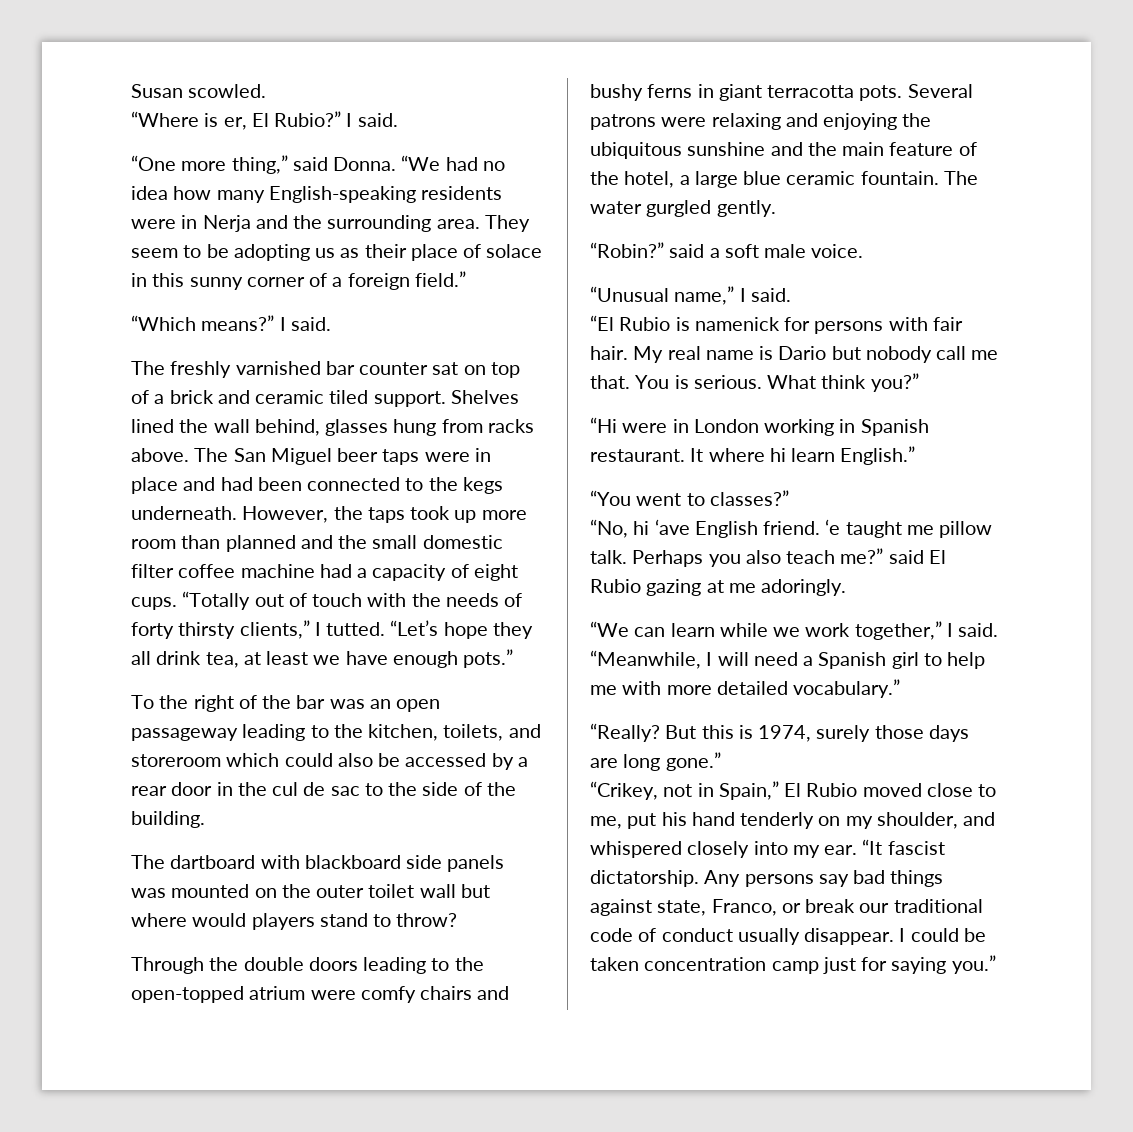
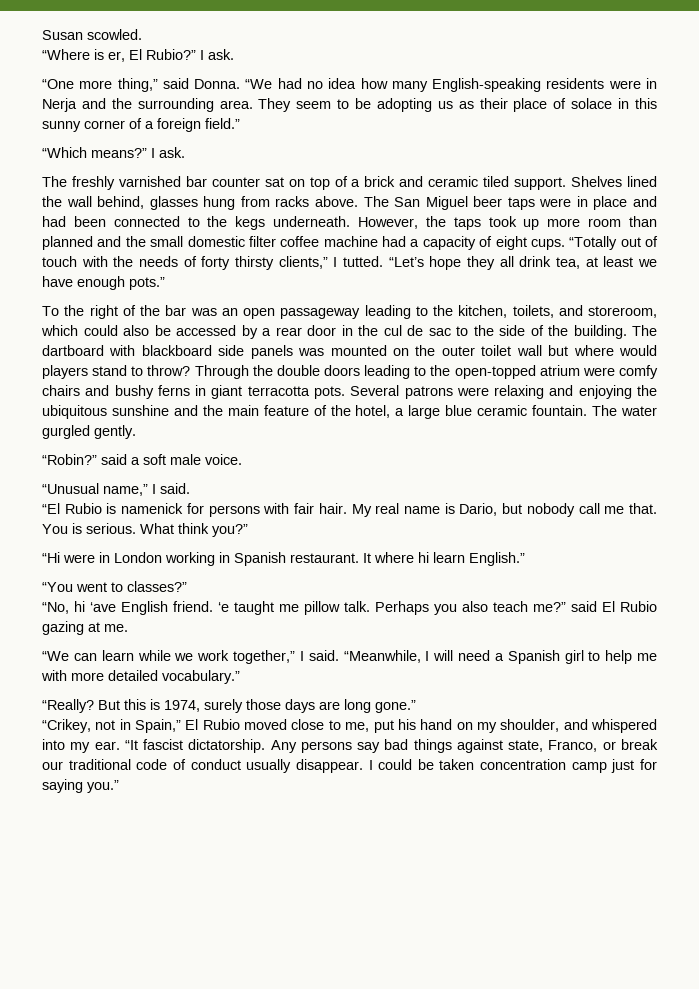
- “Where is er, El Rubio?” I said.
+ “Where is er, El Rubio?” I ask.
- “Which means?” I said.
+ “Which means?” I ask.
- To the right of the bar was an open passageway leading to the kitchen, toilets, and storeroom which could also be accessed by a rear door in the cul de sac to the side of the building.
- The dartboard with blackboard side panels was mounted on the outer toilet wall but where would players stand to throw?
- Through the double doors leading to the open-topped atrium were comfy chairs and bushy ferns in giant terracotta pots.
+ To the right of the bar was an open passageway leading to the kitchen, toilets, and storeroom, which could also be accessed by a rear door in the cul de sac to the side of the building. The dartboard with blackboard side panels was mounted on the outer toilet wall but where would players stand to throw? Through the double doors leading to the open-topped atrium were comfy chairs and bushy ferns in giant terracotta pots.
- My real name is Dario but nobody call me that.
+ My real name is Dario, but nobody call me that.
- Perhaps you also teach me?” said El Rubio gazing at me adoringly.
+ Perhaps you also teach me?” said El Rubio gazing at me.
- “Crikey, not in Spain,” El Rubio moved close to me, put his hand tenderly on my shoulder, and whispered closely into my ear.
+ “Crikey, not in Spain,” El Rubio moved close to me, put his hand on my shoulder, and whispered into my ear.

